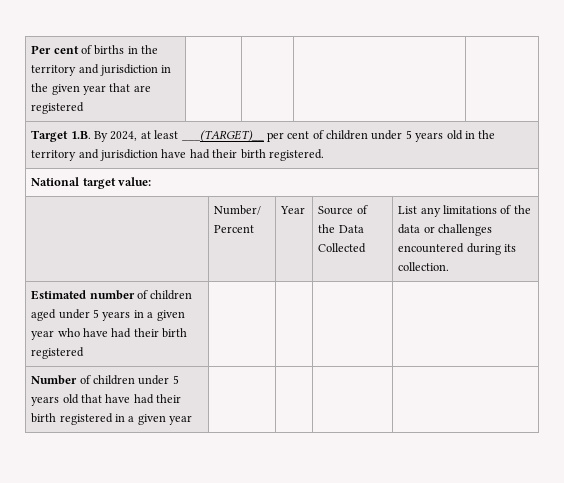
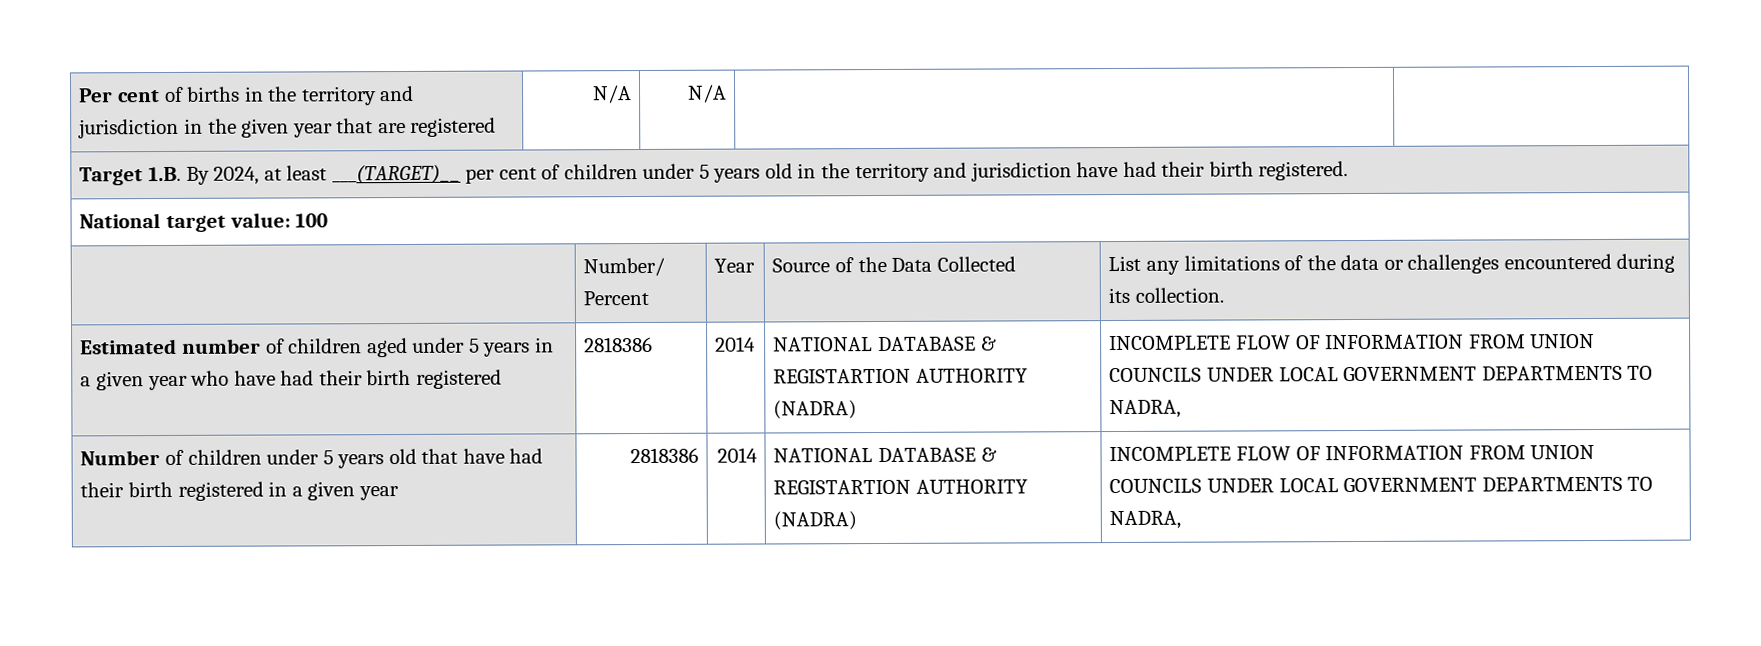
- Per cent of births in the territory and jurisdiction in the given year that are registered | | | |
+ Per cent of births in the territory and jurisdiction in the given year that are registered | N/A | N/A | |
- National target value:
+ National target value: 100
- Estimated number of children aged under 5 years in a given year who have had their birth registered | | | |
+ Estimated number of children aged under 5 years in a given year who have had their birth registered | 2818386 | 2014 | NATIONAL DATABASE & REGISTARTION AUTHORITY (NADRA) | INCOMPLETE FLOW OF INFORMATION FROM UNION COUNCILS UNDER LOCAL GOVERNMENT DEPARTMENTS TO NADRA,
- Number of children under 5 years old that have had their birth registered in a given year | | | |
+ Number of children under 5 years old that have had their birth registered in a given year | 2818386 | 2014 | NATIONAL DATABASE & REGISTARTION AUTHORITY (NADRA) | INCOMPLETE FLOW OF INFORMATION FROM UNION COUNCILS UNDER LOCAL GOVERNMENT DEPARTMENTS TO NADRA,

